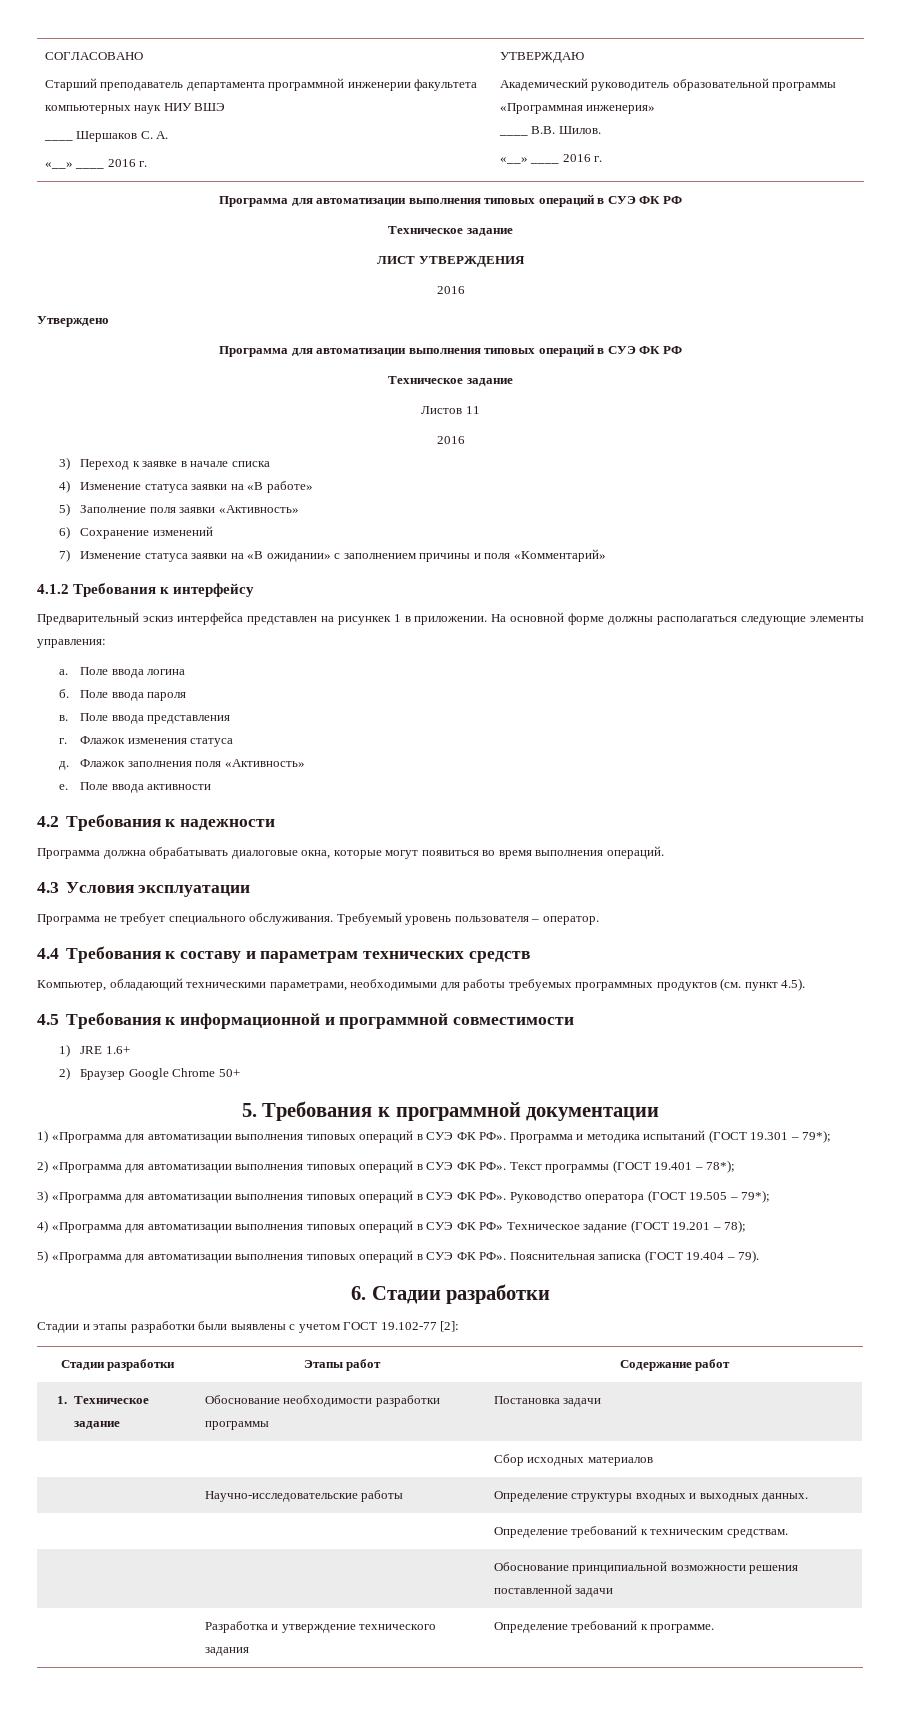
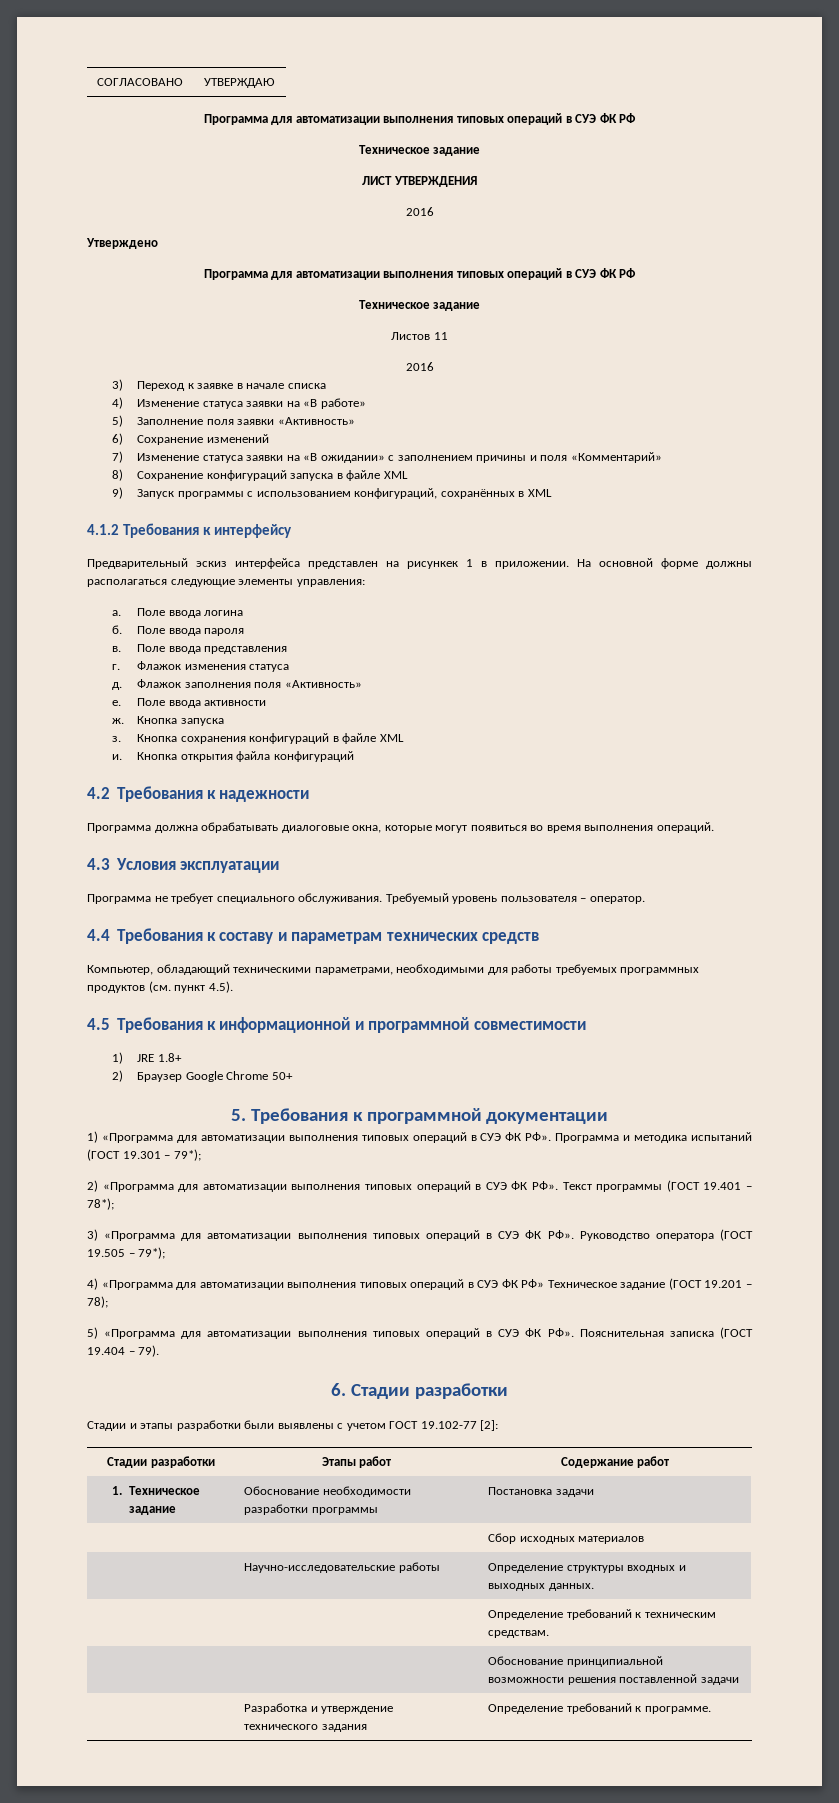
- СОГЛАСОВАНО
- Старший преподаватель департамента программной инженерии факультета компьютерных наук НИУ ВШЭ
- ____ Шершаков С. А.
- «__» ____ 2016 г. | УТВЕРЖДАЮ
- Академический руководитель образовательной программы «Программная инженерия»
- ____ В.В. Шилов.
- «__» ____ 2016 г.
+ СОГЛАСОВАНО | УТВЕРЖДАЮ
+ 8) Сохранение конфигураций запуска в файле XML
+ 9) Запуск программы с использованием конфигураций, сохранённых в XML
+ ж. Кнопка запуска
+ з. Кнопка сохранения конфигураций в файле XML
+ и. Кнопка открытия файла конфигураций
- 1) JRE 1.6+
+ 1) JRE 1.8+

